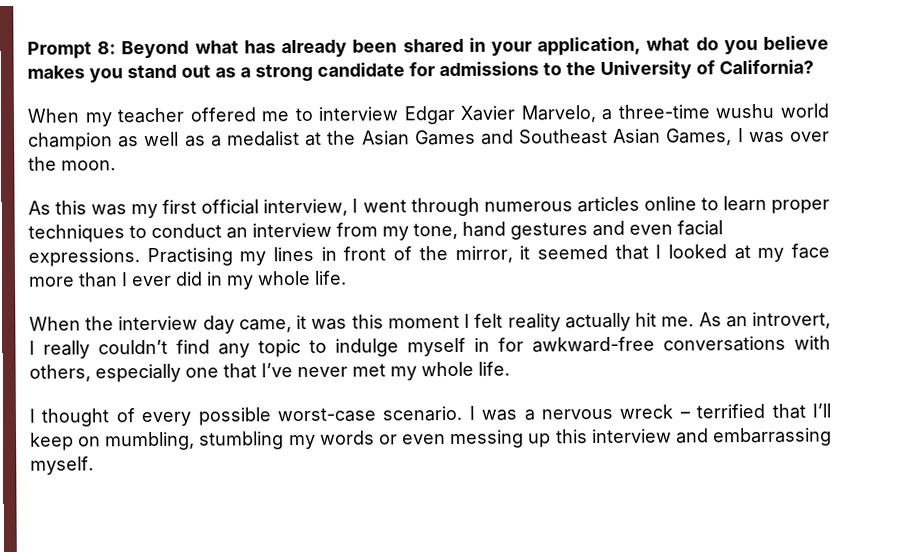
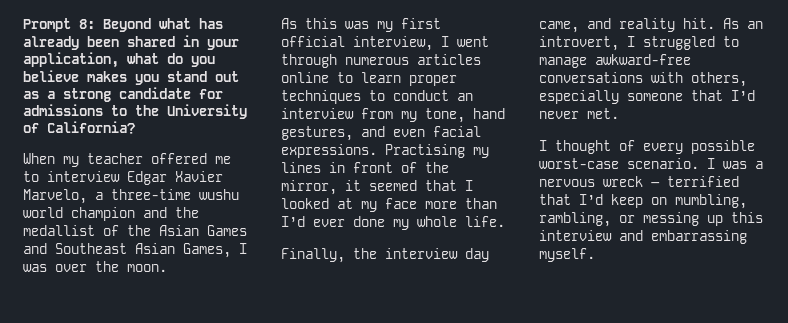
- When my teacher offered me to interview Edgar Xavier Marvelo, a three-time wushu world champion as well as a medalist at the Asian Games and Southeast Asian Games, I was over the moon.
+ When my teacher offered me to interview Edgar Xavier Marvelo, a three-time wushu world champion and the medallist of the Asian Games and Southeast Asian Games, I was over the moon.
- As this was my first official interview, I went through numerous articles online to learn proper techniques to conduct an interview from my tone, hand gestures and even facial expressions.
+ As this was my first official interview, I went through numerous articles online to learn proper techniques to conduct an interview from my tone, hand gestures, and even facial expressions.
- Practising my lines in front of the mirror, it seemed that I looked at my face more than I ever did in my whole life.
- When the interview day came, it was this moment I felt reality actually hit me. As an introvert, I really couldn’t find any topic to indulge myself in for awkward-free conversations with others, especially one that I’ve never met my whole life.
+ Practising my lines in front of the mirror, it seemed that I looked at my face more than I’d ever done my whole life.
+ Finally, the interview day came, and reality hit. As an introvert, I struggled to manage awkward-free conversations with others, especially someone that I’d never met.
- I was a nervous wreck – terrified that I’ll keep on mumbling, stumbling my words or even messing up this interview and embarrassing myself.
+ I was a nervous wreck – terrified that I’d keep on mumbling, rambling, or messing up this interview and embarrassing myself.

